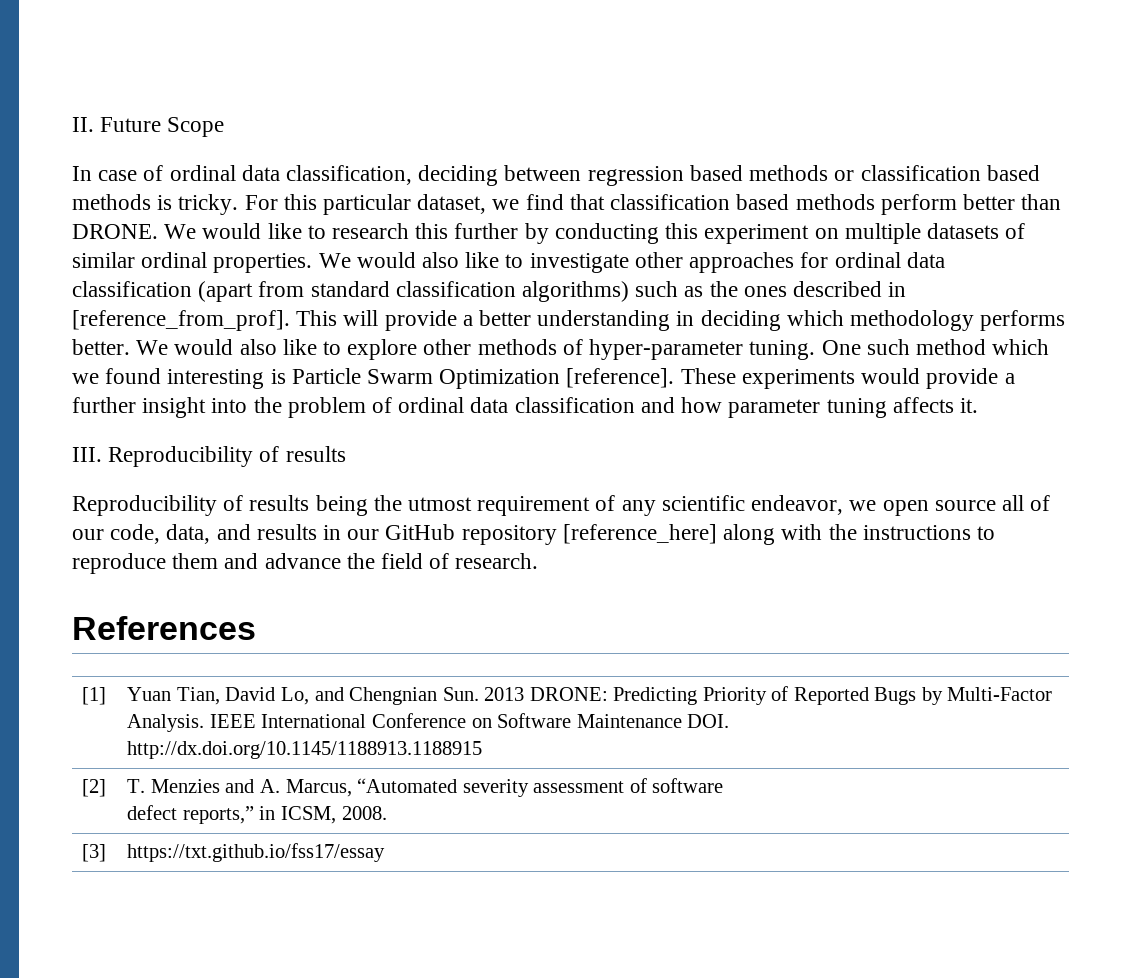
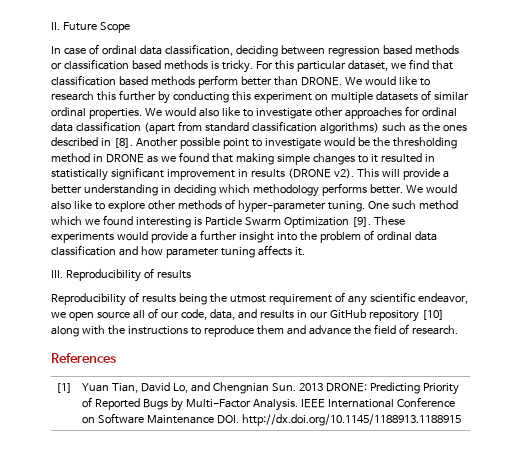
- We would also like to investigate other approaches for ordinal data classification (apart from standard classification algorithms) such as the ones described in [reference_from_prof].
+ We would also like to investigate other approaches for ordinal data classification (apart from standard classification algorithms) such as the ones described in [8]. Another possible point to investigate would be the thresholding method in DRONE as we found that making simple changes to it resulted in statistically significant improvement in results (DRONE v2).
- One such method which we found interesting is Particle Swarm Optimization [reference].
+ One such method which we found interesting is Particle Swarm Optimization [9].
- Reproducibility of results being the utmost requirement of any scientific endeavor, we open source all of our code, data, and results in our GitHub repository [reference_here] along with the instructions to reproduce them and advance the field of research.
+ Reproducibility of results being the utmost requirement of any scientific endeavor, we open source all of our code, data, and results in our GitHub repository [10] along with the instructions to reproduce them and advance the field of research.
- [2] | T. Menzies and A. Marcus, “Automated severity assessment of software
- defect reports,” in ICSM, 2008.
- [3] | https://txt.github.io/fss17/essay

